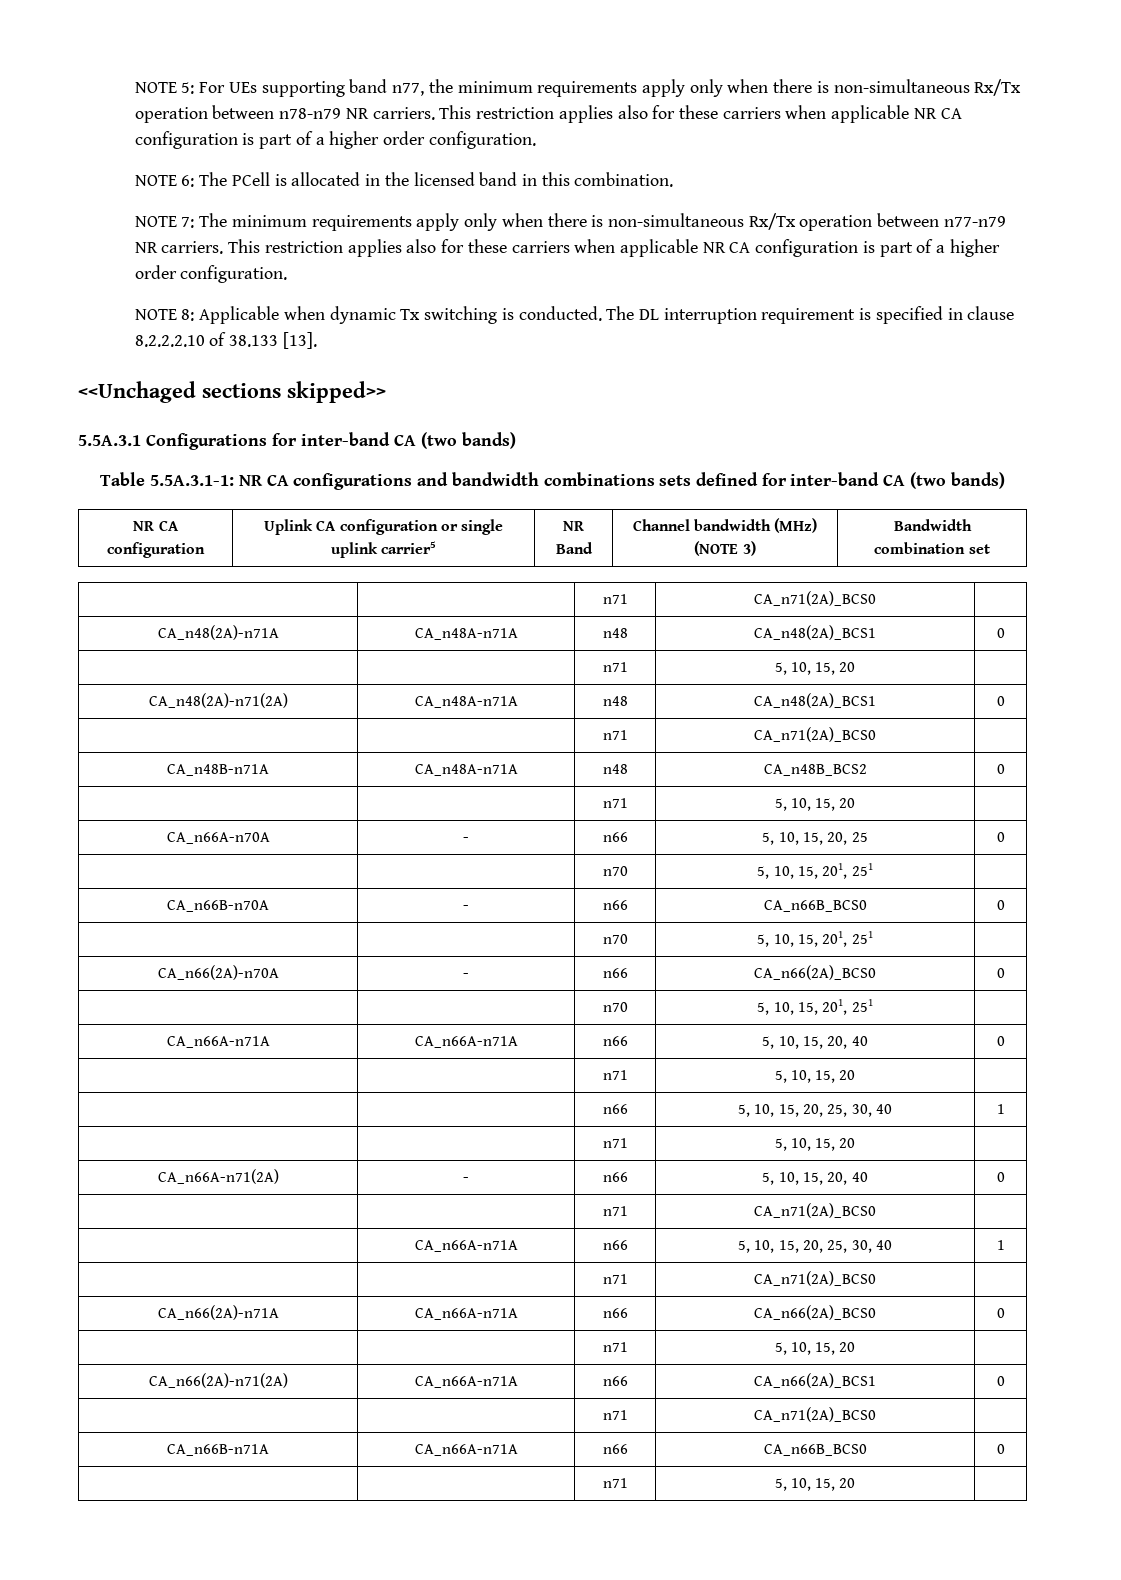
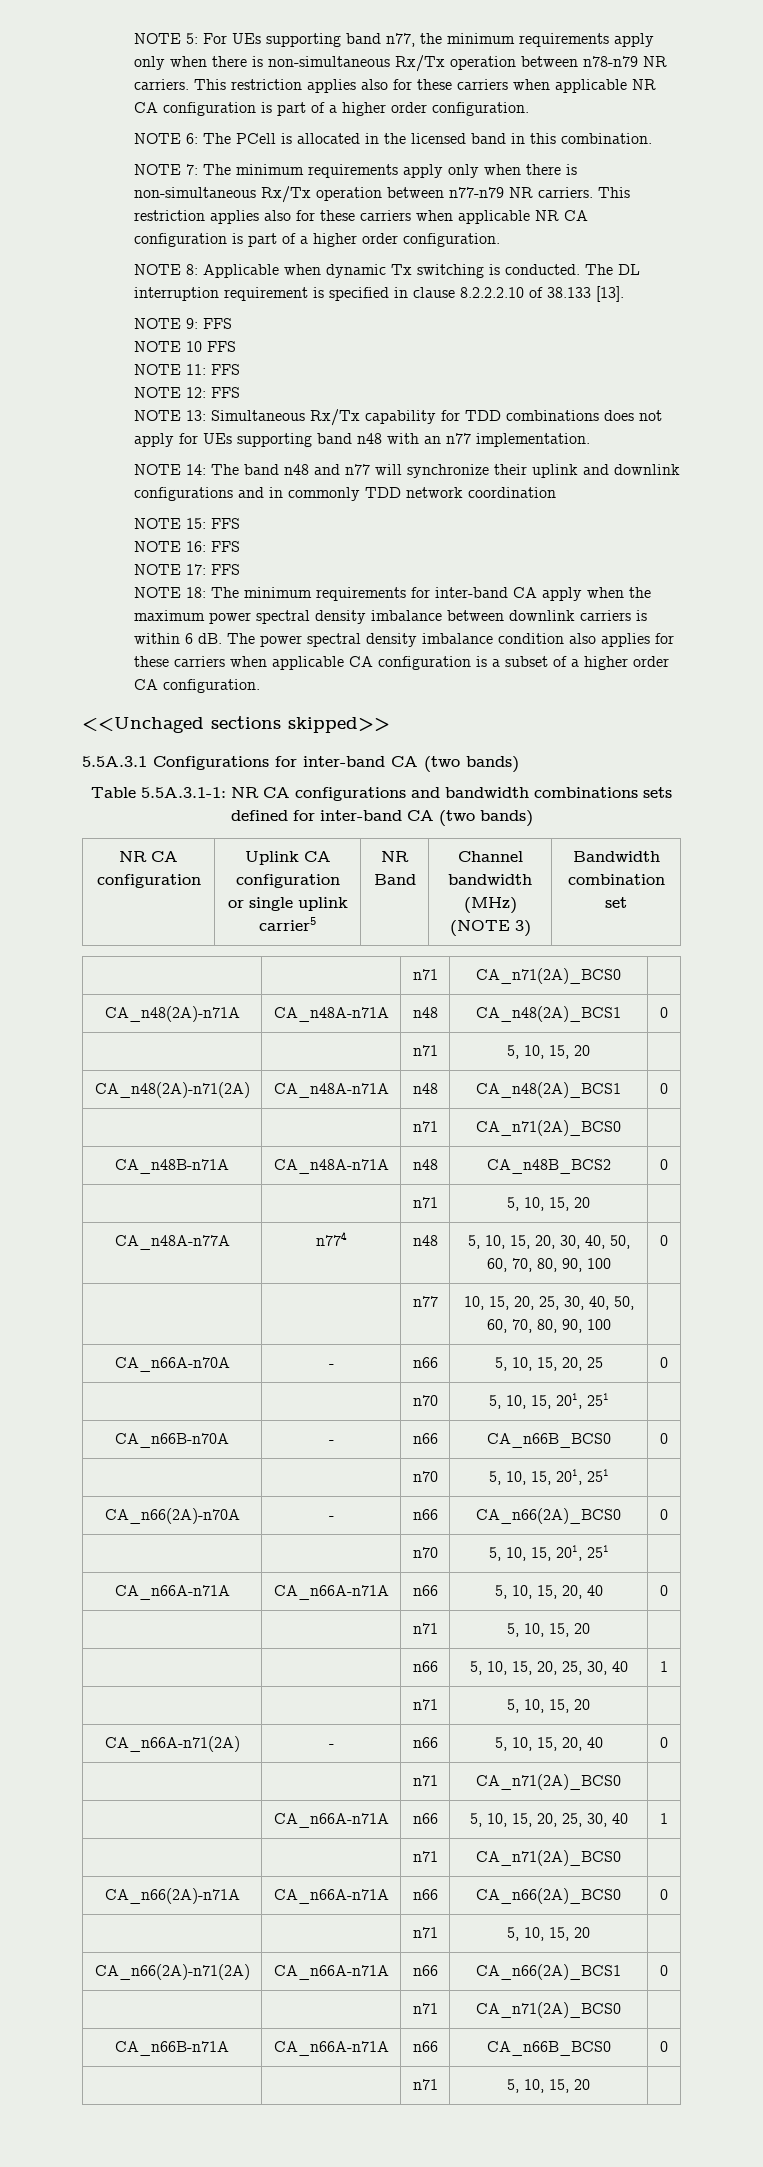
+ NOTE 9: FFS
+ NOTE 10 FFS
+ NOTE 11: FFS
+ NOTE 12: FFS
+ NOTE 13: Simultaneous Rx/Tx capability for TDD combinations does not apply for UEs supporting band n48 with an n77 implementation.
+ NOTE 14: The band n48 and n77 will synchronize their uplink and downlink configurations and in commonly TDD network coordination
+ NOTE 15: FFS
+ NOTE 16: FFS
+ NOTE 17: FFS
+ NOTE 18: The minimum requirements for inter-band CA apply when the maximum power spectral density imbalance between downlink carriers is within 6 dB. The power spectral density imbalance condition also applies for these carriers when applicable CA configuration is a subset of a higher order CA configuration.
+ CA_n48A-n77A | n774 | n48 | 5, 10, 15, 20, 30, 40, 50, 60, 70, 80, 90, 100 | 0
+ | | n77 | 10, 15, 20, 25, 30, 40, 50, 60, 70, 80, 90, 100 |

